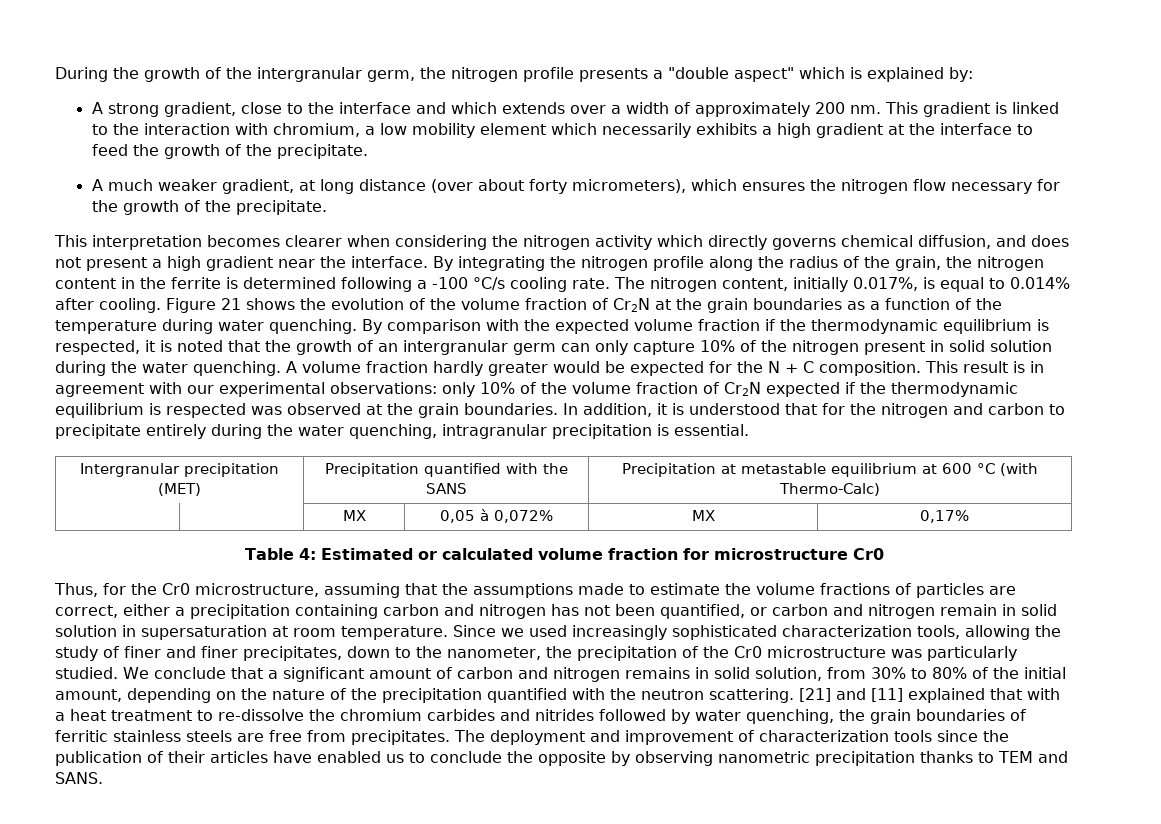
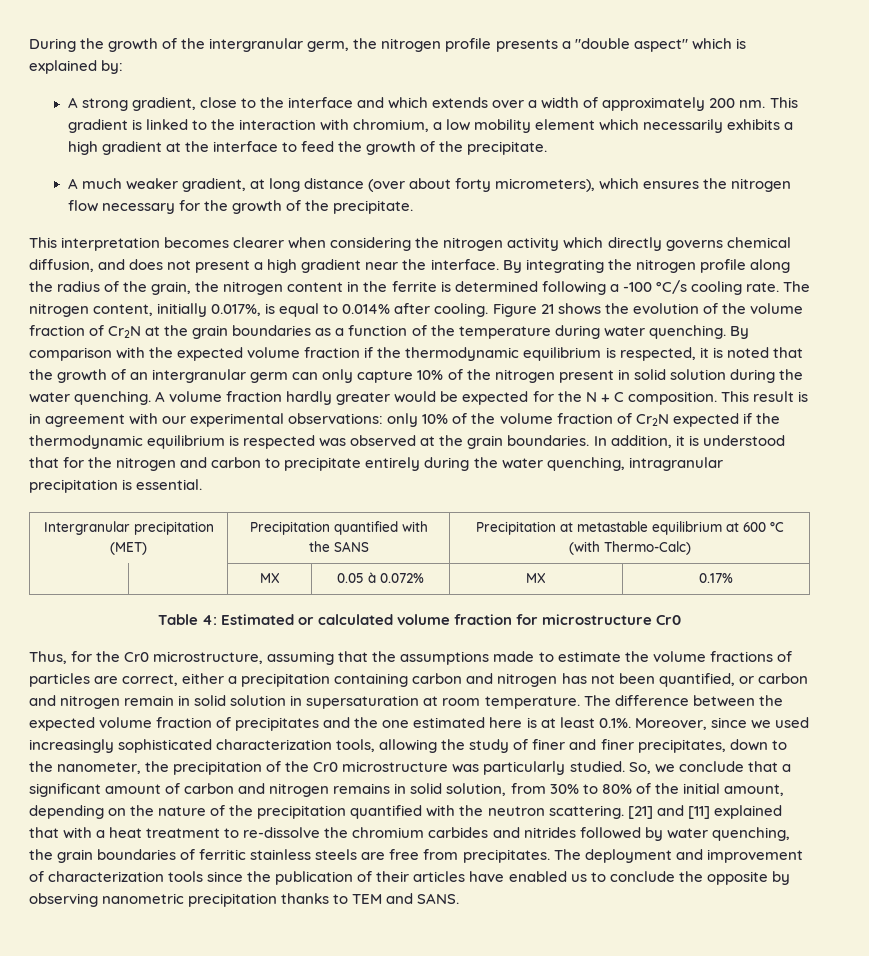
- | | MX | 0,05 à 0,072% | MX | 0,17%
+ | | MX | 0.05 à 0.072% | MX | 0.17%
- Since we used increasingly sophisticated characterization tools, allowing the study of finer and finer precipitates, down to the nanometer, the precipitation of the Cr0 microstructure was particularly studied.
+ The difference between the expected volume fraction of precipitates and the one estimated here is at least 0.1%. Moreover, since we used increasingly sophisticated characterization tools, allowing the study of finer and finer precipitates, down to the nanometer, the precipitation of the Cr0 microstructure was particularly studied.
- We conclude that a significant amount of carbon and nitrogen remains in solid solution, from 30% to 80% of the initial amount, depending on the nature of the precipitation quantified with the neutron scattering.
+ So, we conclude that a significant amount of carbon and nitrogen remains in solid solution, from 30% to 80% of the initial amount, depending on the nature of the precipitation quantified with the neutron scattering.

